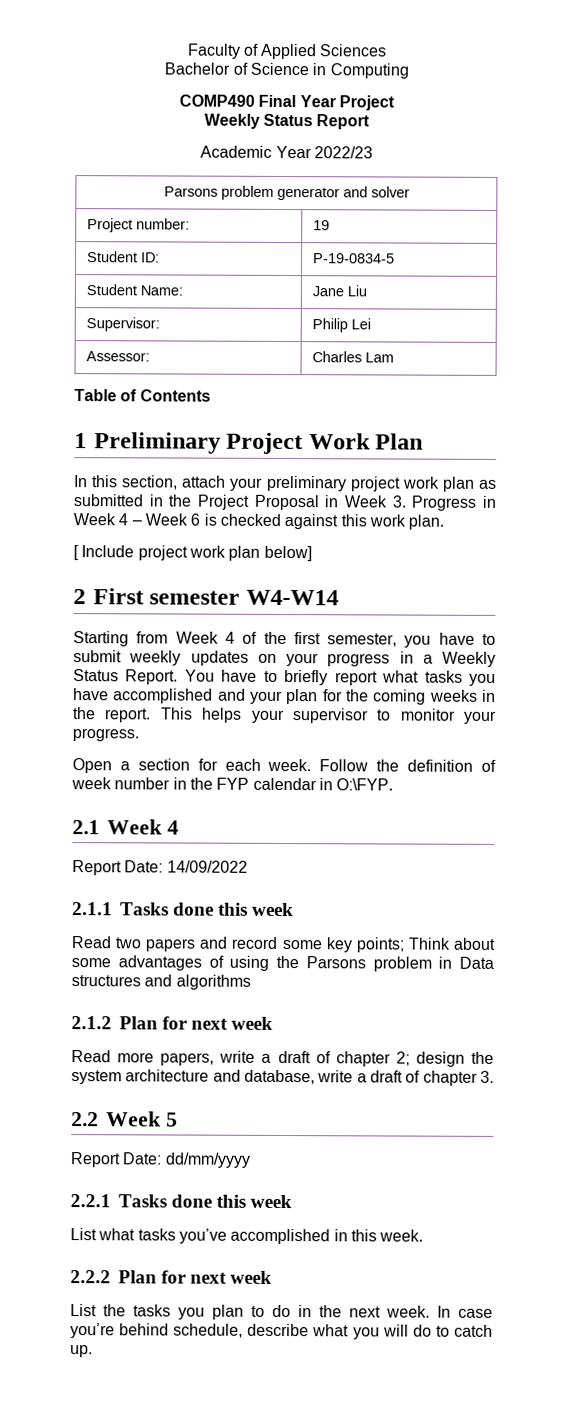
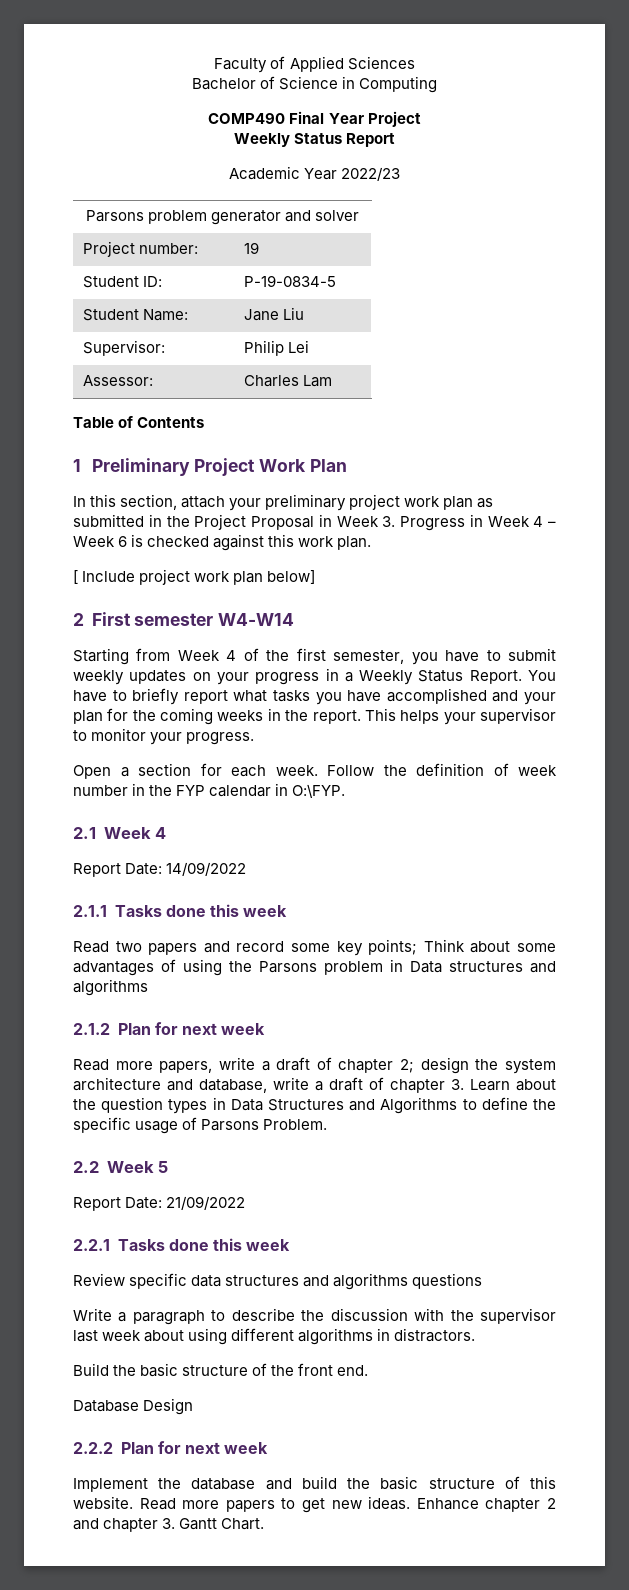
- Read more papers, write a draft of chapter 2; design the system architecture and database, write a draft of chapter 3.
+ Read more papers, write a draft of chapter 2; design the system architecture and database, write a draft of chapter 3. Learn about the question types in Data Structures and Algorithms to define the specific usage of Parsons Problem.
- Report Date: dd/mm/yyyy
+ Report Date: 21/09/2022
- List what tasks you’ve accomplished in this week.
+ Review specific data structures and algorithms questions
+ Write a paragraph to describe the discussion with the supervisor last week about using different algorithms in distractors.
+ Build the basic structure of the front end.
+ Database Design
- List the tasks you plan to do in the next week. In case you’re behind schedule, describe what you will do to catch up.
+ Implement the database and build the basic structure of this website. Read more papers to get new ideas. Enhance chapter 2 and chapter 3. Gantt Chart.

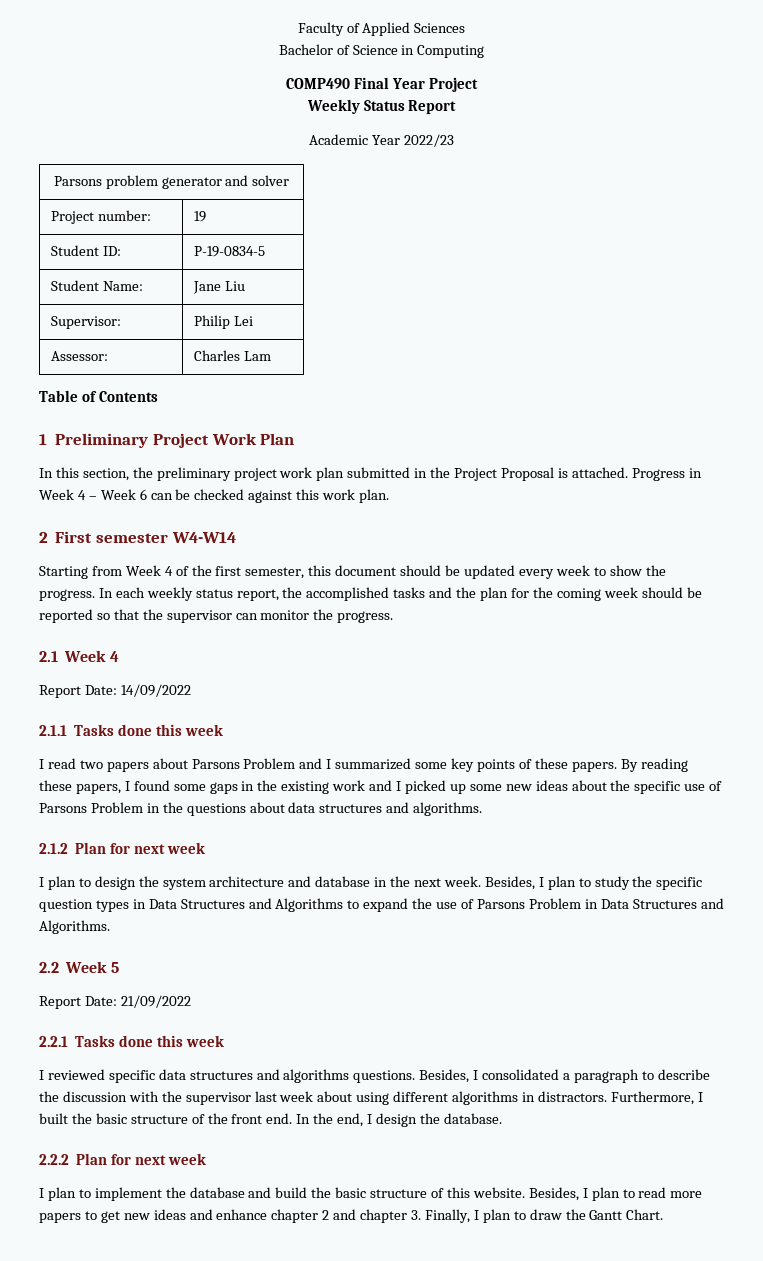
- In this section, attach your preliminary project work plan as submitted in the Project Proposal in Week 3. Progress in Week 4 – Week 6 is checked against this work plan.
+ In this section, the preliminary project work plan submitted in the Project Proposal is attached. Progress in Week 4 – Week 6 can be checked against this work plan.
- [ Include project work plan below]
- Starting from Week 4 of the first semester, you have to submit weekly updates on your progress in a Weekly Status Report. You have to briefly report what tasks you have accomplished and your plan for the coming weeks in the report. This helps your supervisor to monitor your progress.
- Open a section for each week. Follow the definition of week number in the FYP calendar in O:\FYP.
+ Starting from Week 4 of the first semester, this document should be updated every week to show the progress. In each weekly status report, the accomplished tasks and the plan for the coming week should be reported so that the supervisor can monitor the progress.
- Read two papers and record some key points; Think about some advantages of using the Parsons problem in Data structures and algorithms
+ I read two papers about Parsons Problem and I summarized some key points of these papers. By reading these papers, I found some gaps in the existing work and I picked up some new ideas about the specific use of Parsons Problem in the questions about data structures and algorithms.
- Read more papers, write a draft of chapter 2; design the system architecture and database, write a draft of chapter 3. Learn about the question types in Data Structures and Algorithms to define the specific usage of Parsons Problem.
+ I plan to design the system architecture and database in the next week. Besides, I plan to study the specific question types in Data Structures and Algorithms to expand the use of Parsons Problem in Data Structures and Algorithms.
- Review specific data structures and algorithms questions
- Write a paragraph to describe the discussion with the supervisor last week about using different algorithms in distractors.
- Build the basic structure of the front end.
- Database Design
+ I reviewed specific data structures and algorithms questions. Besides, I consolidated a paragraph to describe the discussion with the supervisor last week about using different algorithms in distractors. Furthermore, I built the basic structure of the front end. In the end, I design the database.
- Implement the database and build the basic structure of this website.
+ I plan to implement the database and build the basic structure of this website.
- Read more papers to get new ideas. Enhance chapter 2 and chapter 3. Gantt Chart.
+ Besides, I plan to read more papers to get new ideas and enhance chapter 2 and chapter 3. Finally, I plan to draw the Gantt Chart.

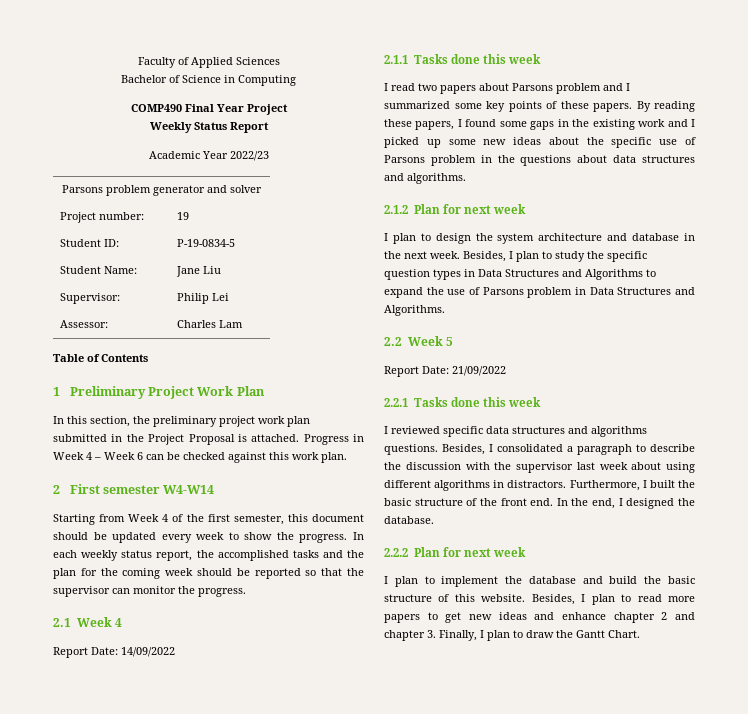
- I read two papers about Parsons Problem and I summarized some key points of these papers.
+ I read two papers about Parsons problem and I summarized some key points of these papers.
- By reading these papers, I found some gaps in the existing work and I picked up some new ideas about the specific use of Parsons Problem in the questions about data structures and algorithms.
+ By reading these papers, I found some gaps in the existing work and I picked up some new ideas about the specific use of Parsons problem in the questions about data structures and algorithms.
- Besides, I plan to study the specific question types in Data Structures and Algorithms to expand the use of Parsons Problem in Data Structures and Algorithms.
+ Besides, I plan to study the specific question types in Data Structures and Algorithms to expand the use of Parsons problem in Data Structures and Algorithms.
- In the end, I design the database.
+ In the end, I designed the database.

